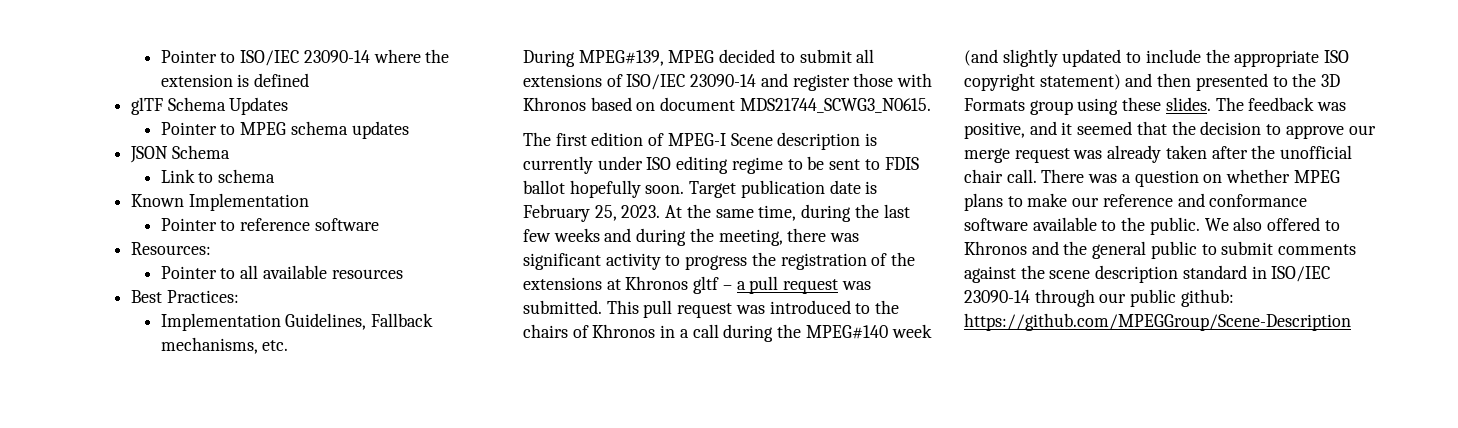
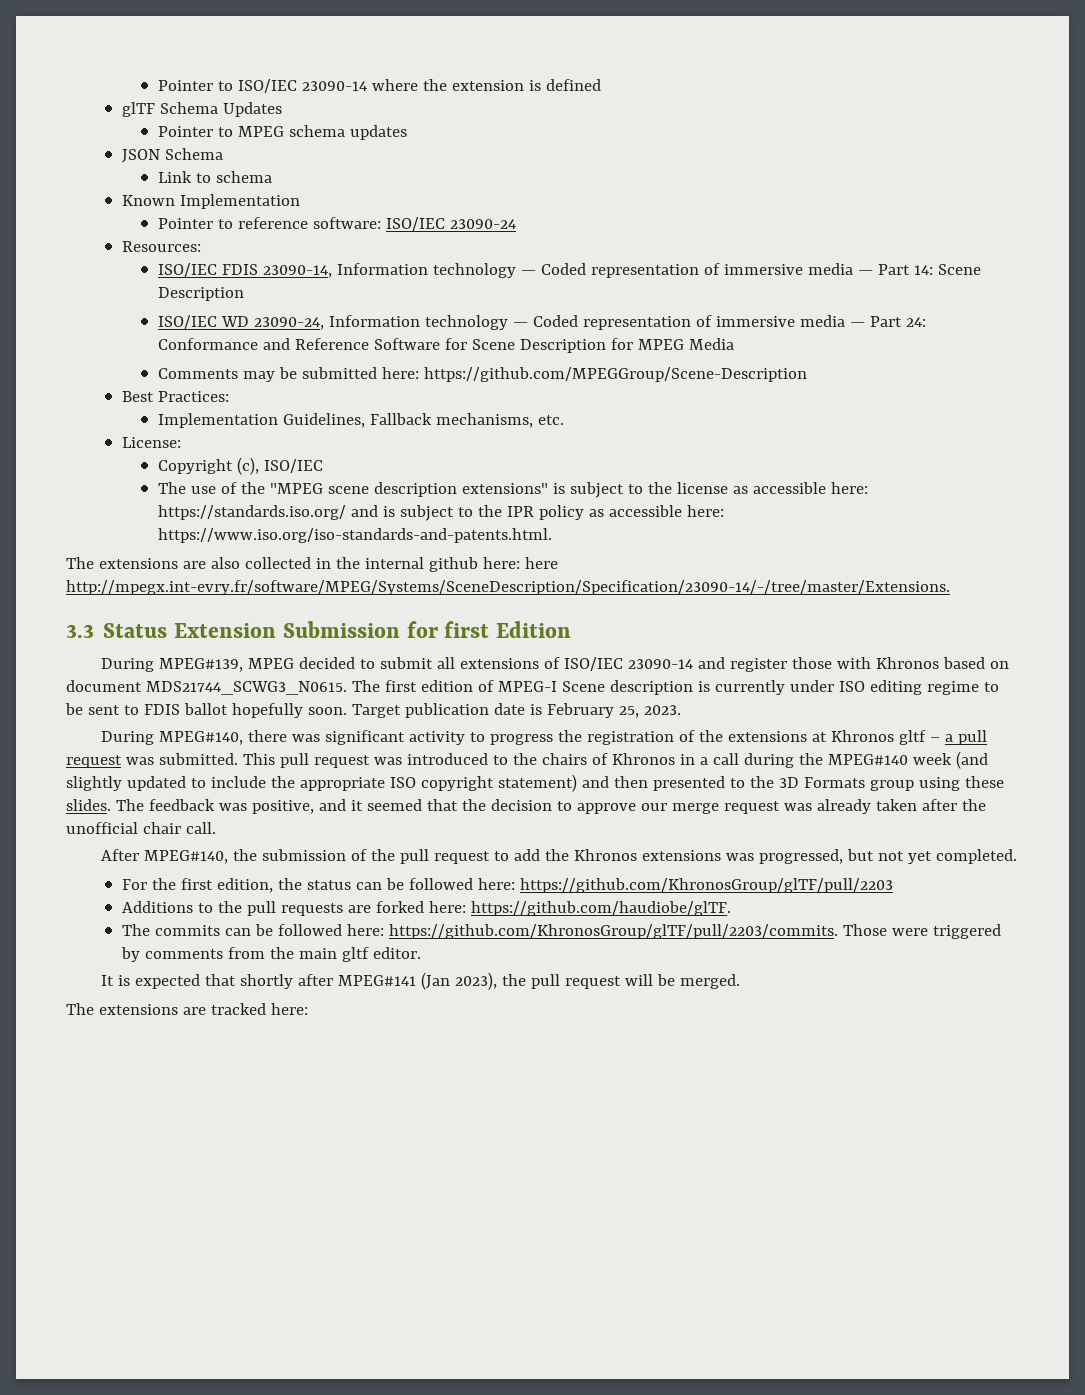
- Pointer to reference software
+ Pointer to reference software: ISO/IEC 23090-24
  Resources:
- Pointer to all available resources
+ ISO/IEC FDIS 23090-14, Information technology — Coded representation of immersive media — Part 14: Scene Description
+ ISO/IEC WD 23090-24, Information technology — Coded representation of immersive media — Part 24: Conformance and Reference Software for Scene Description for MPEG Media
+ Comments may be submitted here: https://github.com/MPEGGroup/Scene-Description
+ License:
+ Copyright (c), ISO/IEC
+ The use of the "MPEG scene description extensions" is subject to the license as accessible here: https://standards.iso.org/ and is subject to the IPR policy as accessible here: https://www.iso.org/iso-standards-and-patents.html.
+ The extensions are also collected in the internal github here: here http://mpegx.int-evry.fr/software/MPEG/Systems/SceneDescription/Specification/23090-14/-/tree/master/Extensions.
+ 3.3 Status Extension Submission for first Edition
- During MPEG#139, MPEG decided to submit all extensions of ISO/IEC 23090-14 and register those with Khronos based on document MDS21744_SCWG3_N0615.
- The first edition of MPEG-I Scene description is currently under ISO editing regime to be sent to FDIS ballot hopefully soon.
+ During MPEG#139, MPEG decided to submit all extensions of ISO/IEC 23090-14 and register those with Khronos based on document MDS21744_SCWG3_N0615. The first edition of MPEG-I Scene description is currently under ISO editing regime to be sent to FDIS ballot hopefully soon.
- Target publication date is February 25, 2023. At the same time, during the last few weeks and during the meeting, there was significant activity to progress the registration of the extensions at Khronos gltf – a pull request was submitted.
+ Target publication date is February 25, 2023.
+ During MPEG#140, there was significant activity to progress the registration of the extensions at Khronos gltf – a pull request was submitted.
- The feedback was positive, and it seemed that the decision to approve our merge request was already taken after the unofficial chair call. There was a question on whether MPEG plans to make our reference and conformance software available to the public. We also offered to Khronos and the general public to submit comments against the scene description standard in ISO/IEC 23090-14 through our public github: https://github.com/MPEGGroup/Scene-Description
+ The feedback was positive, and it seemed that the decision to approve our merge request was already taken after the unofficial chair call.
+ After MPEG#140, the submission of the pull request to add the Khronos extensions was progressed, but not yet completed.
+ For the first edition, the status can be followed here: https://github.com/KhronosGroup/glTF/pull/2203
+ Additions to the pull requests are forked here: https://github.com/haudiobe/glTF.
+ The commits can be followed here: https://github.com/KhronosGroup/glTF/pull/2203/commits. Those were triggered by comments from the main gltf editor.
+ It is expected that shortly after MPEG#141 (Jan 2023), the pull request will be merged.
+ The extensions are tracked here:

